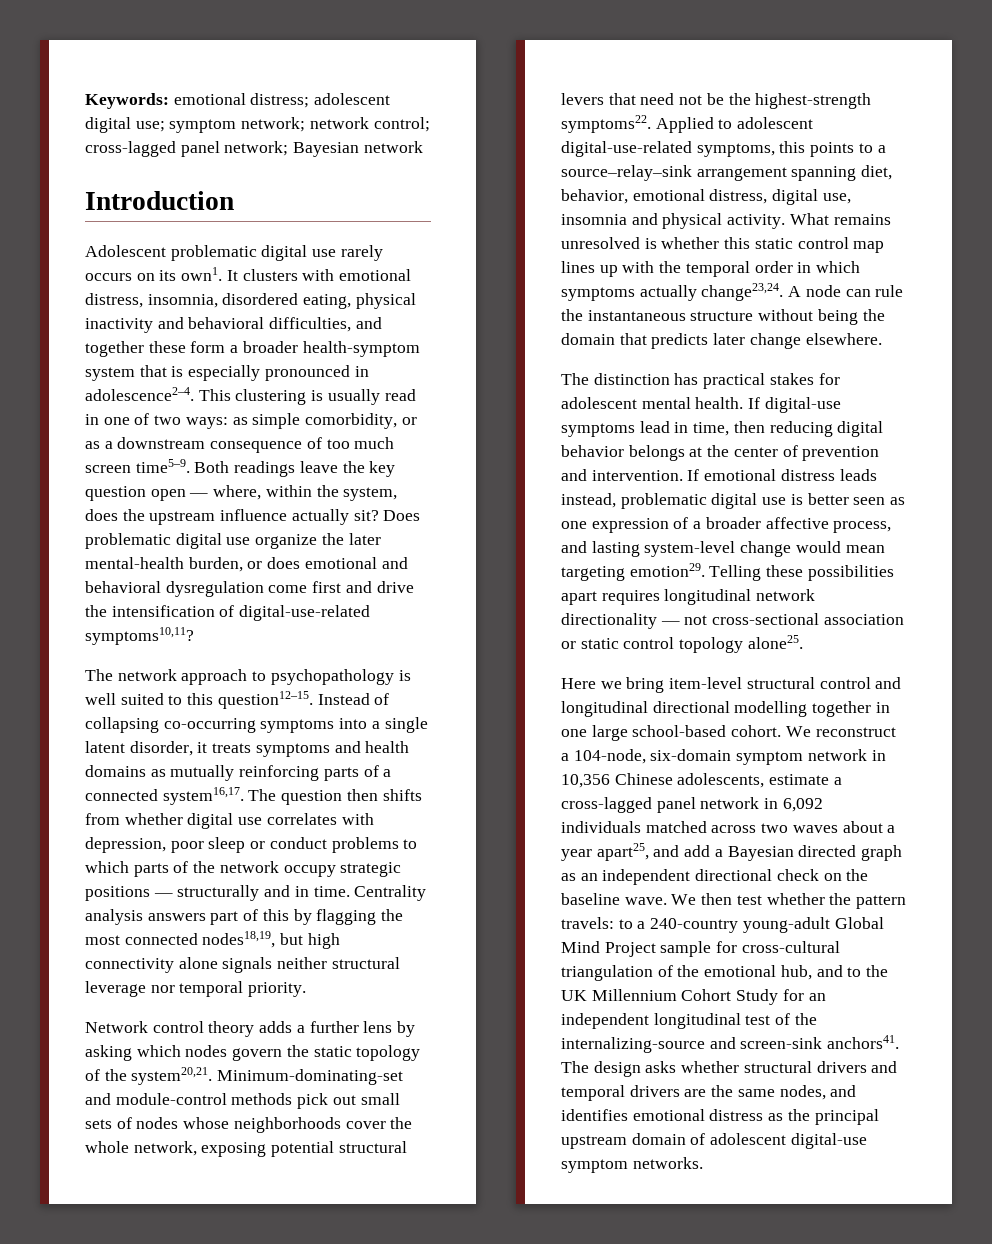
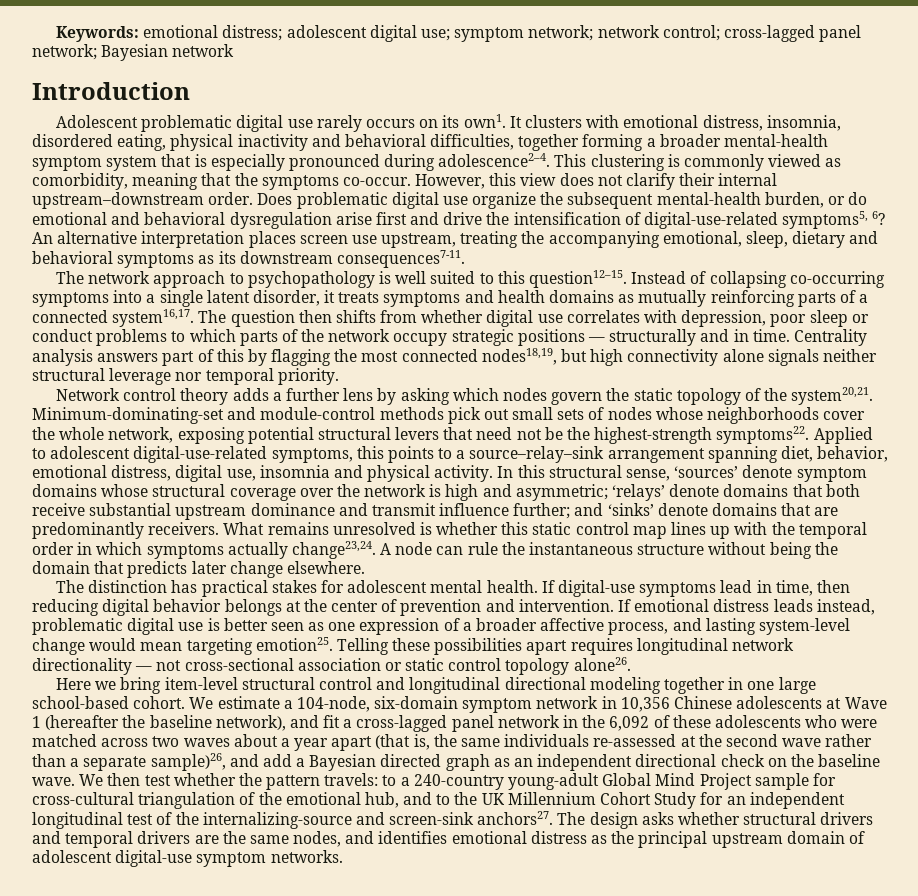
- It clusters with emotional distress, insomnia, disordered eating, physical inactivity and behavioral difficulties, and together these form a broader health-symptom system that is especially pronounced in adolescence2–4.
+ It clusters with emotional distress, insomnia, disordered eating, physical inactivity and behavioral difficulties, together forming a broader mental-health symptom system that is especially pronounced during adolescence2–4.
- This clustering is usually read in one of two ways: as simple comorbidity, or as a downstream consequence of too much screen time5–9. Both readings leave the key question open — where, within the system, does the upstream influence actually sit?
+ This clustering is commonly viewed as comorbidity, meaning that the symptoms co-occur. However, this view does not clarify their internal upstream–downstream order.
- Does problematic digital use organize the later mental-health burden, or does emotional and behavioral dysregulation come first and drive the intensification of digital-use-related symptoms10,11?
+ Does problematic digital use organize the subsequent mental-health burden, or do emotional and behavioral dysregulation arise first and drive the intensification of digital-use-related symptoms5, 6? An alternative interpretation places screen use upstream, treating the accompanying emotional, sleep, dietary and behavioral symptoms as its downstream consequences7-11.
+ In this structural sense, ‘sources’ denote symptom domains whose structural coverage over the network is high and asymmetric; ‘relays’ denote domains that both receive substantial upstream dominance and transmit influence further; and ‘sinks’ denote domains that are predominantly receivers.
- If emotional distress leads instead, problematic digital use is better seen as one expression of a broader affective process, and lasting system-level change would mean targeting emotion29.
+ If emotional distress leads instead, problematic digital use is better seen as one expression of a broader affective process, and lasting system-level change would mean targeting emotion25.
- Telling these possibilities apart requires longitudinal network directionality — not cross-sectional association or static control topology alone25.
+ Telling these possibilities apart requires longitudinal network directionality — not cross-sectional association or static control topology alone26.
- Here we bring item-level structural control and longitudinal directional modelling together in one large school-based cohort.
+ Here we bring item-level structural control and longitudinal directional modeling together in one large school-based cohort.
- We reconstruct a 104-node, six-domain symptom network in 10,356 Chinese adolescents, estimate a cross-lagged panel network in 6,092 individuals matched across two waves about a year apart25, and add a Bayesian directed graph as an independent directional check on the baseline wave.
+ We estimate a 104-node, six-domain symptom network in 10,356 Chinese adolescents at Wave 1 (hereafter the baseline network), and fit a cross-lagged panel network in the 6,092 of these adolescents who were matched across two waves about a year apart (that is, the same individuals re-assessed at the second wave rather than a separate sample)26, and add a Bayesian directed graph as an independent directional check on the baseline wave.
- We then test whether the pattern travels: to a 240-country young-adult Global Mind Project sample for cross-cultural triangulation of the emotional hub, and to the UK Millennium Cohort Study for an independent longitudinal test of the internalizing-source and screen-sink anchors41.
+ We then test whether the pattern travels: to a 240-country young-adult Global Mind Project sample for cross-cultural triangulation of the emotional hub, and to the UK Millennium Cohort Study for an independent longitudinal test of the internalizing-source and screen-sink anchors27.

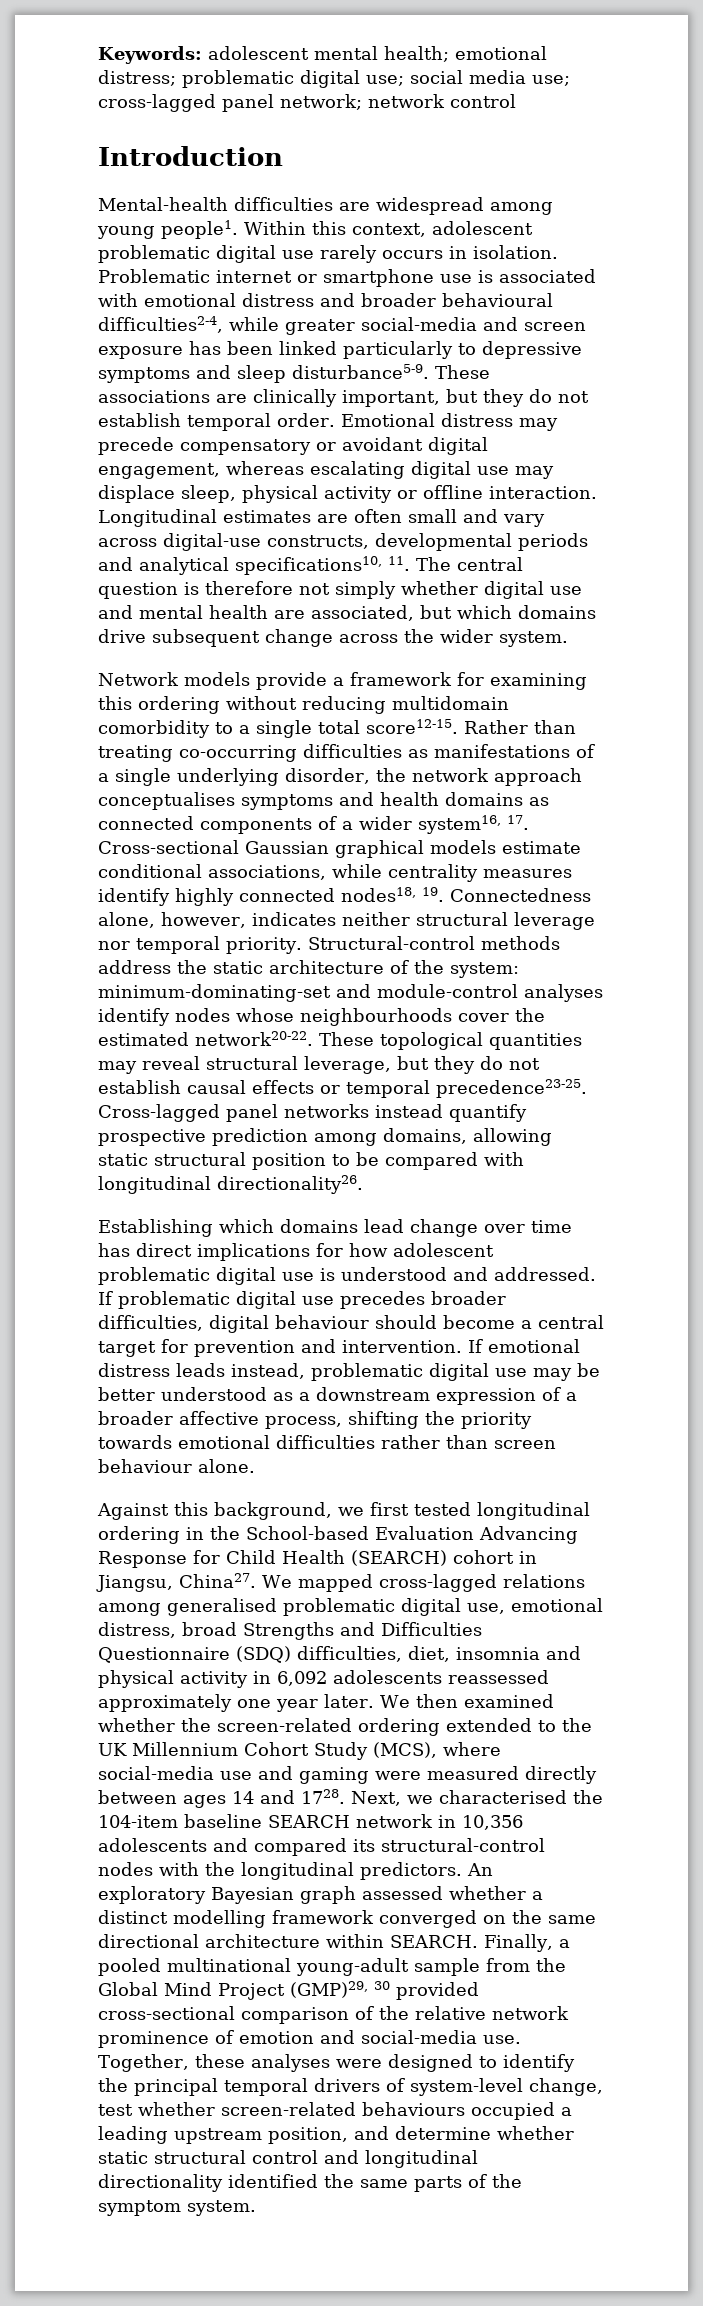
- Keywords: emotional distress; adolescent digital use; symptom network; network control; cross-lagged panel network; Bayesian network
+ Keywords: adolescent mental health; emotional distress; problematic digital use; social media use; cross-lagged panel network; network control
- Adolescent problematic digital use rarely occurs on its own1. It clusters with emotional distress, insomnia, disordered eating, physical inactivity and behavioral difficulties, together forming a broader mental-health symptom system that is especially pronounced during adolescence2–4. This clustering is commonly viewed as comorbidity, meaning that the symptoms co-occur. However, this view does not clarify their internal upstream–downstream order. Does problematic digital use organize the subsequent mental-health burden, or do emotional and behavioral dysregulation arise first and drive the intensification of digital-use-related symptoms5, 6? An alternative interpretation places screen use upstream, treating the accompanying emotional, sleep, dietary and behavioral symptoms as its downstream consequences7-11.
- The network approach to psychopathology is well suited to this question12–15. Instead of collapsing co-occurring symptoms into a single latent disorder, it treats symptoms and health domains as mutually reinforcing parts of a connected system16,17. The question then shifts from whether digital use correlates with depression, poor sleep or conduct problems to which parts of the network occupy strategic positions — structurally and in time. Centrality analysis answers part of this by flagging the most connected nodes18,19, but high connectivity alone signals neither structural leverage nor temporal priority.
- Network control theory adds a further lens by asking which nodes govern the static topology of the system20,21. Minimum-dominating-set and module-control methods pick out small sets of nodes whose neighborhoods cover the whole network, exposing potential structural levers that need not be the highest-strength symptoms22. Applied to adolescent digital-use-related symptoms, this points to a source–relay–sink arrangement spanning diet, behavior, emotional distress, digital use, insomnia and physical activity. In this structural sense, ‘sources’ denote symptom domains whose structural coverage over the network is high and asymmetric; ‘relays’ denote domains that both receive substantial upstream dominance and transmit influence further; and ‘sinks’ denote domains that are predominantly receivers. What remains unresolved is whether this static control map lines up with the temporal order in which symptoms actually change23,24. A node can rule the instantaneous structure without being the domain that predicts later change elsewhere.
- The distinction has practical stakes for adolescent mental health. If digital-use symptoms lead in time, then reducing digital behavior belongs at the center of prevention and intervention.
+ Mental-health difficulties are widespread among young people1. Within this context, adolescent problematic digital use rarely occurs in isolation. Problematic internet or smartphone use is associated with emotional distress and broader behavioural difficulties2-4, while greater social-media and screen exposure has been linked particularly to depressive symptoms and sleep disturbance5-9. These associations are clinically important, but they do not establish temporal order. Emotional distress may precede compensatory or avoidant digital engagement, whereas escalating digital use may displace sleep, physical activity or offline interaction. Longitudinal estimates are often small and vary across digital-use constructs, developmental periods and analytical specifications10, 11. The central question is therefore not simply whether digital use and mental health are associated, but which domains drive subsequent change across the wider system.
+ Network models provide a framework for examining this ordering without reducing multidomain comorbidity to a single total score12-15. Rather than treating co-occurring difficulties as manifestations of a single underlying disorder, the network approach conceptualises symptoms and health domains as connected components of a wider system16, 17. Cross-sectional Gaussian graphical models estimate conditional associations, while centrality measures identify highly connected nodes18, 19. Connectedness alone, however, indicates neither structural leverage nor temporal priority. Structural-control methods address the static architecture of the system: minimum-dominating-set and module-control analyses identify nodes whose neighbourhoods cover the estimated network20-22. These topological quantities may reveal structural leverage, but they do not establish causal effects or temporal precedence23-25. Cross-lagged panel networks instead quantify prospective prediction among domains, allowing static structural position to be compared with longitudinal directionality26.
+ Establishing which domains lead change over time has direct implications for how adolescent problematic digital use is understood and addressed. If problematic digital use precedes broader difficulties, digital behaviour should become a central target for prevention and intervention.
- If emotional distress leads instead, problematic digital use is better seen as one expression of a broader affective process, and lasting system-level change would mean targeting emotion25. Telling these possibilities apart requires longitudinal network directionality — not cross-sectional association or static control topology alone26.
- Here we bring item-level structural control and longitudinal directional modeling together in one large school-based cohort. We estimate a 104-node, six-domain symptom network in 10,356 Chinese adolescents at Wave 1 (hereafter the baseline network), and fit a cross-lagged panel network in the 6,092 of these adolescents who were matched across two waves about a year apart (that is, the same individuals re-assessed at the second wave rather than a separate sample)26, and add a Bayesian directed graph as an independent directional check on the baseline wave.
+ If emotional distress leads instead, problematic digital use may be better understood as a downstream expression of a broader affective process, shifting the priority towards emotional difficulties rather than screen behaviour alone.
+ Against this background, we first tested longitudinal ordering in the School-based Evaluation Advancing Response for Child Health (SEARCH) cohort in Jiangsu, China27. We mapped cross-lagged relations among generalised problematic digital use, emotional distress, broad Strengths and Difficulties Questionnaire (SDQ) difficulties, diet, insomnia and physical activity in 6,092 adolescents reassessed approximately one year later.
- We then test whether the pattern travels: to a 240-country young-adult Global Mind Project sample for cross-cultural triangulation of the emotional hub, and to the UK Millennium Cohort Study for an independent longitudinal test of the internalizing-source and screen-sink anchors27. The design asks whether structural drivers and temporal drivers are the same nodes, and identifies emotional distress as the principal upstream domain of adolescent digital-use symptom networks.
+ We then examined whether the screen-related ordering extended to the UK Millennium Cohort Study (MCS), where social-media use and gaming were measured directly between ages 14 and 1728. Next, we characterised the 104-item baseline SEARCH network in 10,356 adolescents and compared its structural-control nodes with the longitudinal predictors. An exploratory Bayesian graph assessed whether a distinct modelling framework converged on the same directional architecture within SEARCH. Finally, a pooled multinational young-adult sample from the Global Mind Project (GMP)29, 30 provided cross-sectional comparison of the relative network prominence of emotion and social-media use. Together, these analyses were designed to identify the principal temporal drivers of system-level change, test whether screen-related behaviours occupied a leading upstream position, and determine whether static structural control and longitudinal directionality identified the same parts of the symptom system.

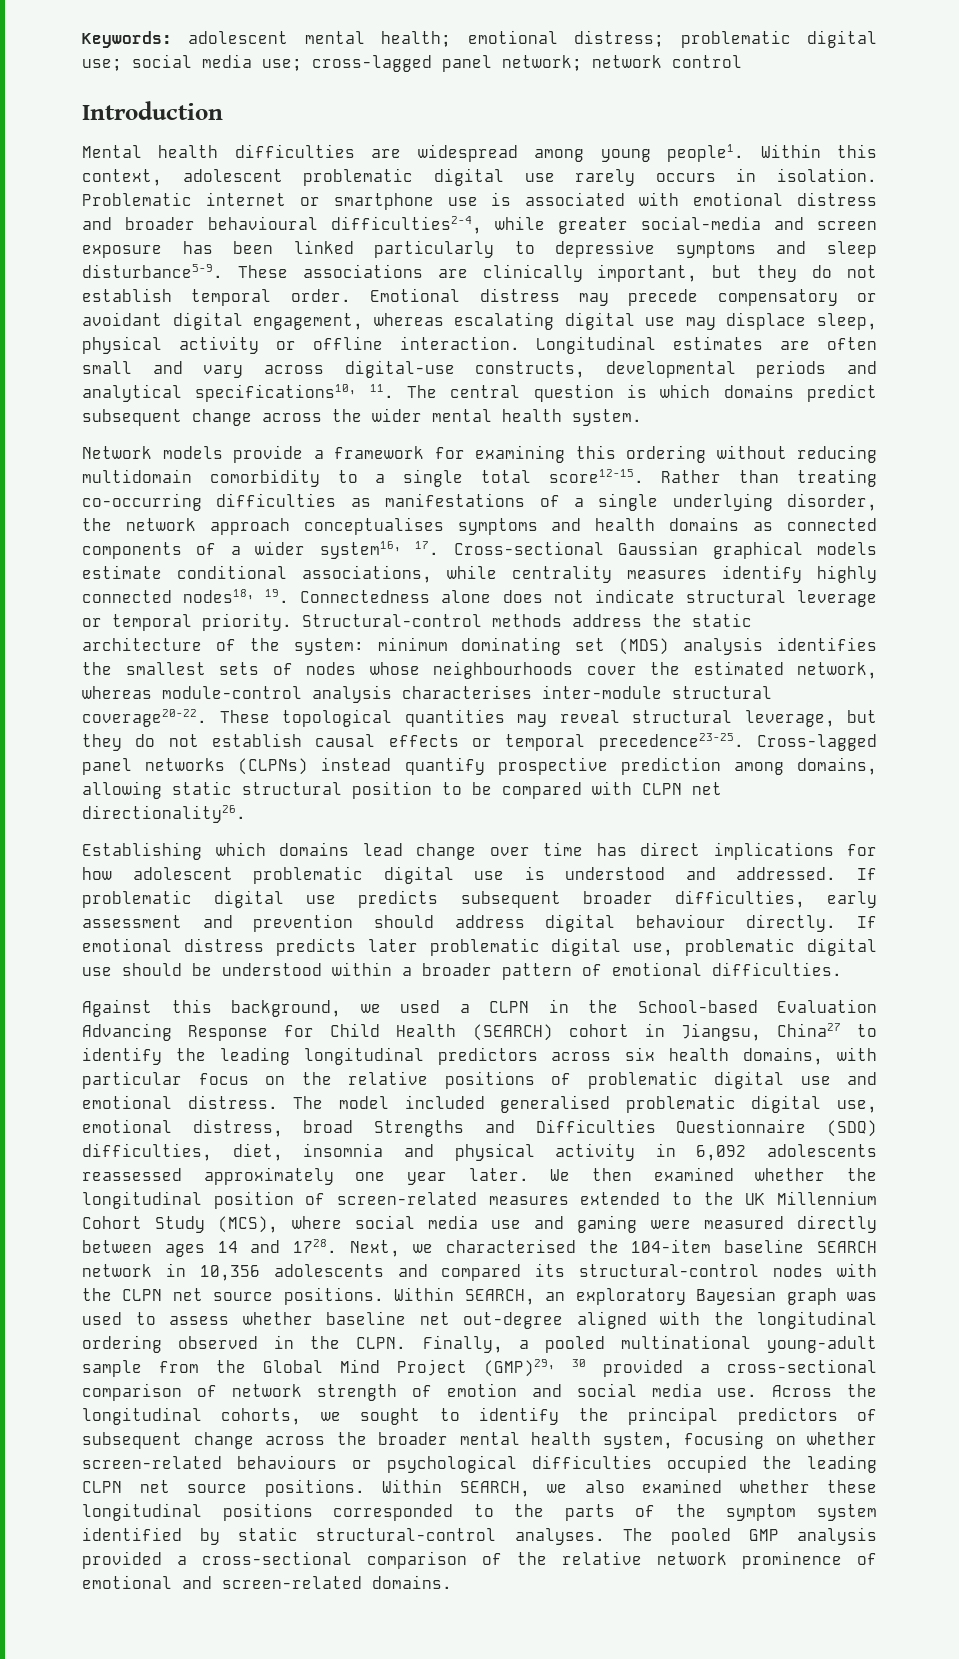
- Mental-health difficulties are widespread among young people1.
+ Mental health difficulties are widespread among young people1.
- Longitudinal estimates are often small and vary across digital-use constructs, developmental periods and analytical specifications10, 11. The central question is therefore not simply whether digital use and mental health are associated, but which domains drive subsequent change across the wider system.
+ Longitudinal estimates are often small and vary across digital-use constructs, developmental periods and analytical specifications10, 11. The central question is which domains predict subsequent change across the wider mental health system.
- Rather than treating co-occurring difficulties as manifestations of a single underlying disorder, the network approach conceptualises symptoms and health domains as connected components of a wider system16, 17. Cross-sectional Gaussian graphical models estimate conditional associations, while centrality measures identify highly connected nodes18, 19. Connectedness alone, however, indicates neither structural leverage nor temporal priority.
+ Rather than treating co-occurring difficulties as manifestations of a single underlying disorder, the network approach conceptualises symptoms and health domains as connected components of a wider system16, 17. Cross-sectional Gaussian graphical models estimate conditional associations, while centrality measures identify highly connected nodes18, 19. Connectedness alone does not indicate structural leverage or temporal priority.
- Structural-control methods address the static architecture of the system: minimum-dominating-set and module-control analyses identify nodes whose neighbourhoods cover the estimated network20-22.
+ Structural-control methods address the static architecture of the system: minimum dominating set (MDS) analysis identifies the smallest sets of nodes whose neighbourhoods cover the estimated network, whereas module-control analysis characterises inter-module structural coverage20-22.
- Cross-lagged panel networks instead quantify prospective prediction among domains, allowing static structural position to be compared with longitudinal directionality26.
+ Cross-lagged panel networks (CLPNs) instead quantify prospective prediction among domains, allowing static structural position to be compared with CLPN net directionality26.
- If problematic digital use precedes broader difficulties, digital behaviour should become a central target for prevention and intervention. If emotional distress leads instead, problematic digital use may be better understood as a downstream expression of a broader affective process, shifting the priority towards emotional difficulties rather than screen behaviour alone.
+ If problematic digital use predicts subsequent broader difficulties, early assessment and prevention should address digital behaviour directly. If emotional distress predicts later problematic digital use, problematic digital use should be understood within a broader pattern of emotional difficulties.
- Against this background, we first tested longitudinal ordering in the School-based Evaluation Advancing Response for Child Health (SEARCH) cohort in Jiangsu, China27. We mapped cross-lagged relations among generalised problematic digital use, emotional distress, broad Strengths and Difficulties Questionnaire (SDQ) difficulties, diet, insomnia and physical activity in 6,092 adolescents reassessed approximately one year later.
+ Against this background, we used a CLPN in the School-based Evaluation Advancing Response for Child Health (SEARCH) cohort in Jiangsu, China27 to identify the leading longitudinal predictors across six health domains, with particular focus on the relative positions of problematic digital use and emotional distress. The model included generalised problematic digital use, emotional distress, broad Strengths and Difficulties Questionnaire (SDQ) difficulties, diet, insomnia and physical activity in 6,092 adolescents reassessed approximately one year later.
- We then examined whether the screen-related ordering extended to the UK Millennium Cohort Study (MCS), where social-media use and gaming were measured directly between ages 14 and 1728.
+ We then examined whether the longitudinal position of screen-related measures extended to the UK Millennium Cohort Study (MCS), where social media use and gaming were measured directly between ages 14 and 1728.
- Next, we characterised the 104-item baseline SEARCH network in 10,356 adolescents and compared its structural-control nodes with the longitudinal predictors. An exploratory Bayesian graph assessed whether a distinct modelling framework converged on the same directional architecture within SEARCH.
+ Next, we characterised the 104-item baseline SEARCH network in 10,356 adolescents and compared its structural-control nodes with the CLPN net source positions. Within SEARCH, an exploratory Bayesian graph was used to assess whether baseline net out-degree aligned with the longitudinal ordering observed in the CLPN.
- Finally, a pooled multinational young-adult sample from the Global Mind Project (GMP)29, 30 provided cross-sectional comparison of the relative network prominence of emotion and social-media use. Together, these analyses were designed to identify the principal temporal drivers of system-level change, test whether screen-related behaviours occupied a leading upstream position, and determine whether static structural control and longitudinal directionality identified the same parts of the symptom system.
+ Finally, a pooled multinational young-adult sample from the Global Mind Project (GMP)29, 30 provided a cross-sectional comparison of network strength of emotion and social media use. Across the longitudinal cohorts, we sought to identify the principal predictors of subsequent change across the broader mental health system, focusing on whether screen-related behaviours or psychological difficulties occupied the leading CLPN net source positions. Within SEARCH, we also examined whether these longitudinal positions corresponded to the parts of the symptom system identified by static structural-control analyses. The pooled GMP analysis provided a cross-sectional comparison of the relative network prominence of emotional and screen-related domains.

